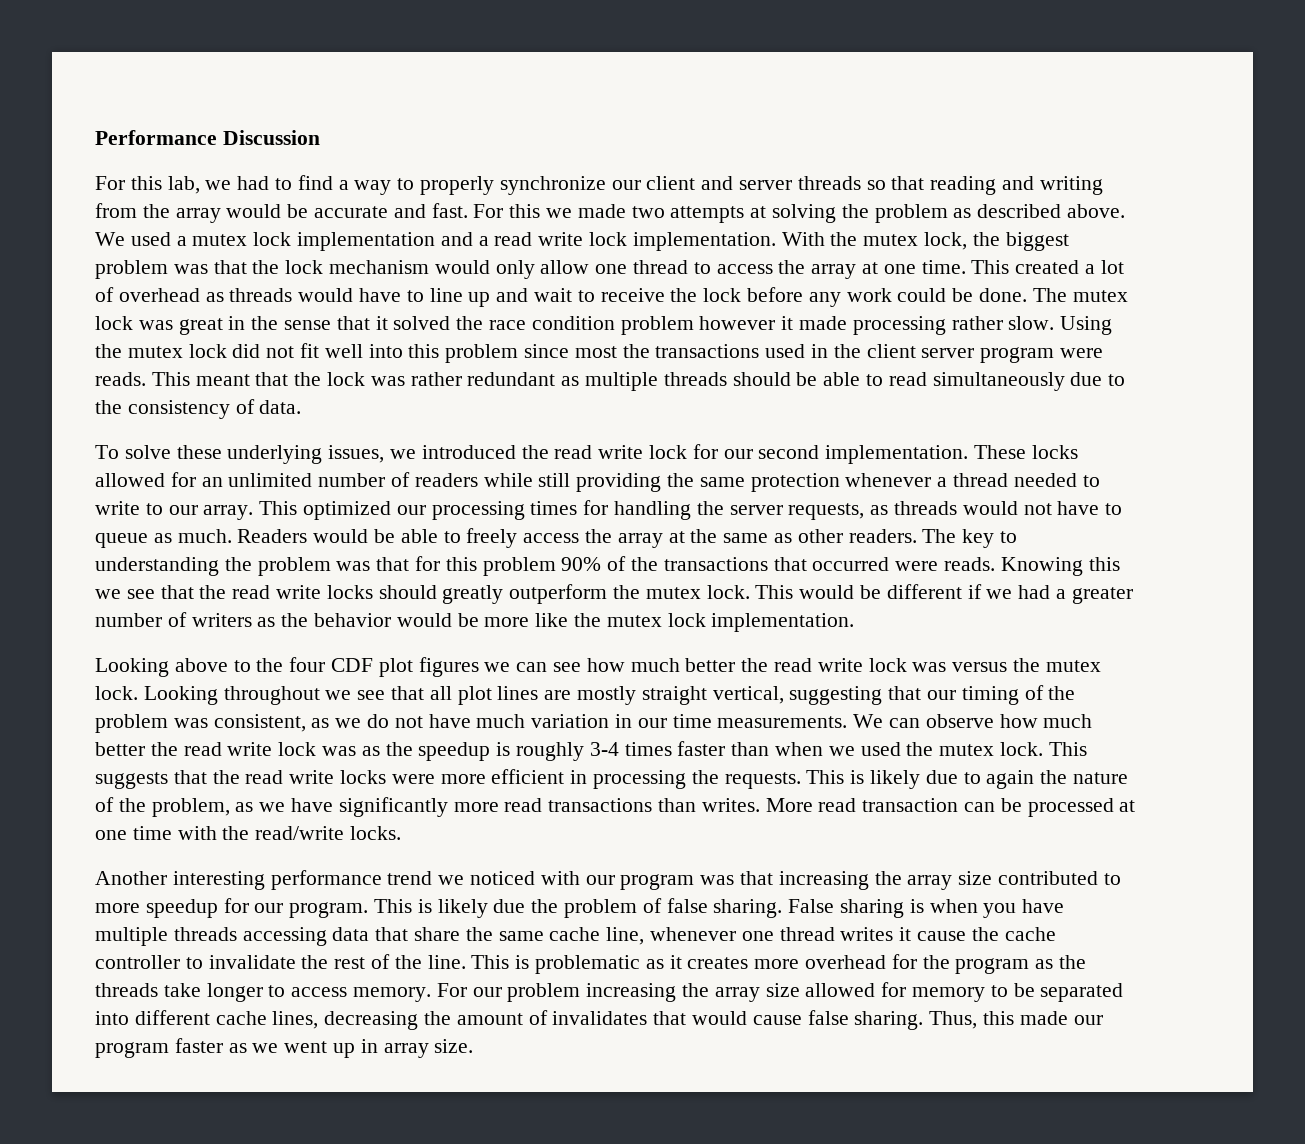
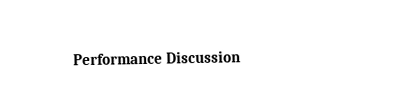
- For this lab, we had to find a way to properly synchronize our client and server threads so that reading and writing from the array would be accurate and fast. For this we made two attempts at solving the problem as described above. We used a mutex lock implementation and a read write lock implementation. With the mutex lock, the biggest problem was that the lock mechanism would only allow one thread to access the array at one time. This created a lot of overhead as threads would have to line up and wait to receive the lock before any work could be done. The mutex lock was great in the sense that it solved the race condition problem however it made processing rather slow. Using the mutex lock did not fit well into this problem since most the transactions used in the client server program were reads. This meant that the lock was rather redundant as multiple threads should be able to read simultaneously due to the consistency of data.
- To solve these underlying issues, we introduced the read write lock for our second implementation. These locks allowed for an unlimited number of readers while still providing the same protection whenever a thread needed to write to our array. This optimized our processing times for handling the server requests, as threads would not have to queue as much. Readers would be able to freely access the array at the same as other readers. The key to understanding the problem was that for this problem 90% of the transactions that occurred were reads. Knowing this we see that the read write locks should greatly outperform the mutex lock. This would be different if we had a greater number of writers as the behavior would be more like the mutex lock implementation.
- Looking above to the four CDF plot figures we can see how much better the read write lock was versus the mutex lock. Looking throughout we see that all plot lines are mostly straight vertical, suggesting that our timing of the problem was consistent, as we do not have much variation in our time measurements. We can observe how much better the read write lock was as the speedup is roughly 3-4 times faster than when we used the mutex lock. This suggests that the read write locks were more efficient in processing the requests. This is likely due to again the nature of the problem, as we have significantly more read transactions than writes. More read transaction can be processed at one time with the read/write locks.
- Another interesting performance trend we noticed with our program was that increasing the array size contributed to more speedup for our program. This is likely due the problem of false sharing. False sharing is when you have multiple threads accessing data that share the same cache line, whenever one thread writes it cause the cache controller to invalidate the rest of the line. This is problematic as it creates more overhead for the program as the threads take longer to access memory. For our problem increasing the array size allowed for memory to be separated into different cache lines, decreasing the amount of invalidates that would cause false sharing. Thus, this made our program faster as we went up in array size.

